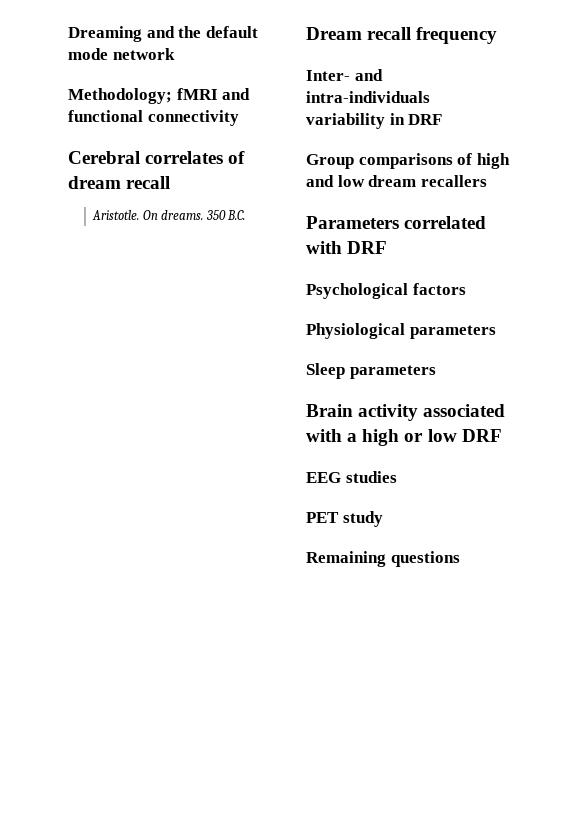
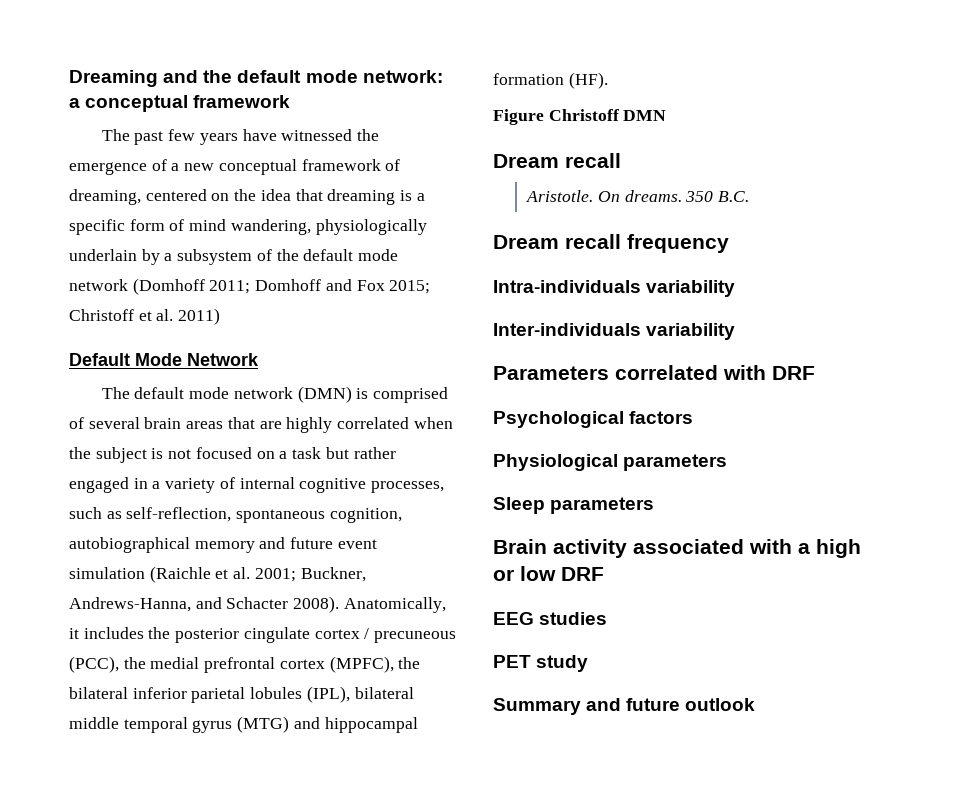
- Dreaming and the default mode network
- Methodology; fMRI and functional connectivity
- Cerebral correlates of dream recall
+ Dreaming and the default mode network: a conceptual framework
+ The past few years have witnessed the emergence of a new conceptual framework of dreaming, centered on the idea that dreaming is a specific form of mind wandering, physiologically underlain by a subsystem of the default mode network (Domhoff 2011; Domhoff and Fox 2015; Christoff et al. 2011)
+ Default Mode Network
+ The default mode network (DMN) is comprised of several brain areas that are highly correlated when the subject is not focused on a task but rather engaged in a variety of internal cognitive processes, such as self-reflection, spontaneous cognition, autobiographical memory and future event simulation (Raichle et al. 2001; Buckner, Andrews-Hanna, and Schacter 2008). Anatomically, it includes the posterior cingulate cortex / precuneous (PCC), the medial prefrontal cortex (MPFC), the bilateral inferior parietal lobules (IPL), bilateral middle temporal gyrus (MTG) and hippocampal formation (HF).
+ Figure Christoff DMN
+ Dream recall
- Inter- and intra-individuals variability in DRF
- Group comparisons of high and low dream recallers
+ Intra-individuals variability
+ Inter-individuals variability
- Remaining questions
+ Summary and future outlook

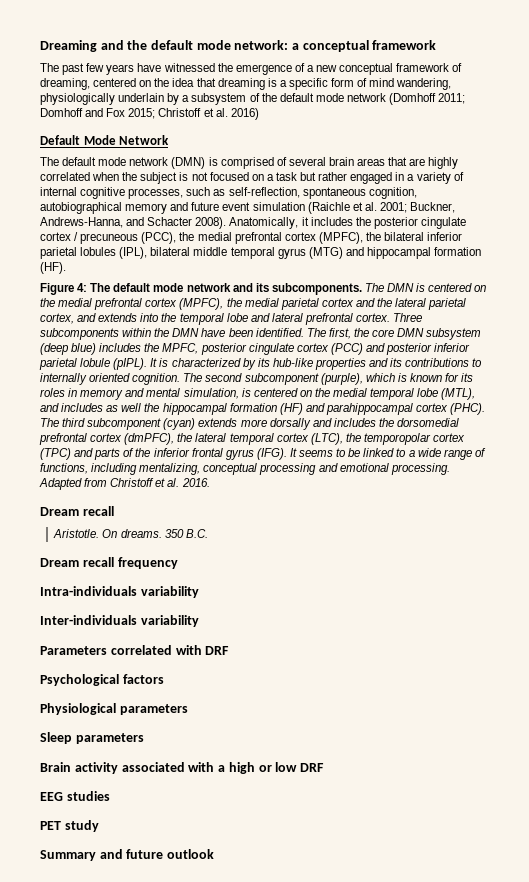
- The past few years have witnessed the emergence of a new conceptual framework of dreaming, centered on the idea that dreaming is a specific form of mind wandering, physiologically underlain by a subsystem of the default mode network (Domhoff 2011; Domhoff and Fox 2015; Christoff et al. 2011)
+ The past few years have witnessed the emergence of a new conceptual framework of dreaming, centered on the idea that dreaming is a specific form of mind wandering, physiologically underlain by a subsystem of the default mode network (Domhoff 2011; Domhoff and Fox 2015; Christoff et al. 2016)
- Figure Christoff DMN
+ Figure 4: The default mode network and its subcomponents. The DMN is centered on the medial prefrontal cortex (MPFC), the medial parietal cortex and the lateral parietal cortex, and extends into the temporal lobe and lateral prefrontal cortex. Three subcomponents within the DMN have been identified. The first, the core DMN subsystem (deep blue) includes the MPFC, posterior cingulate cortex (PCC) and posterior inferior parietal lobule (pIPL). It is characterized by its hub-like properties and its contributions to internally oriented cognition. The second subcomponent (purple), which is known for its roles in memory and mental simulation, is centered on the medial temporal lobe (MTL), and includes as well the hippocampal formation (HF) and parahippocampal cortex (PHC). The third subcomponent (cyan) extends more dorsally and includes the dorsomedial prefrontal cortex (dmPFC), the lateral temporal cortex (LTC), the temporopolar cortex (TPC) and parts of the inferior frontal gyrus (IFG). It seems to be linked to a wide range of functions, including mentalizing, conceptual processing and emotional processing. Adapted from Christoff et al. 2016.

